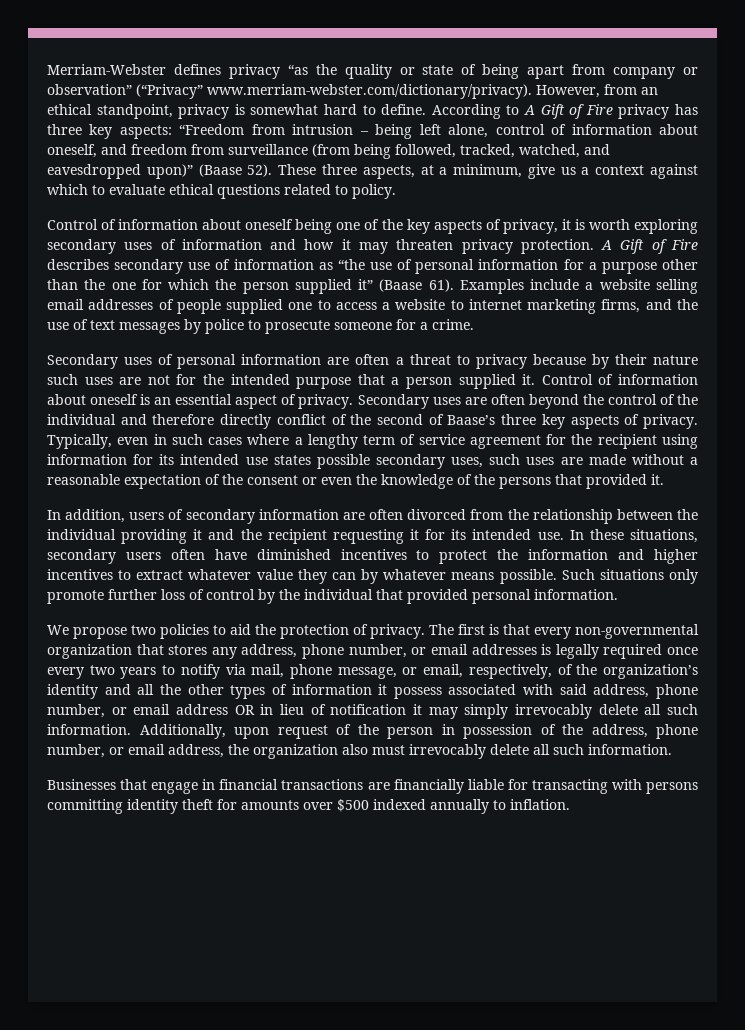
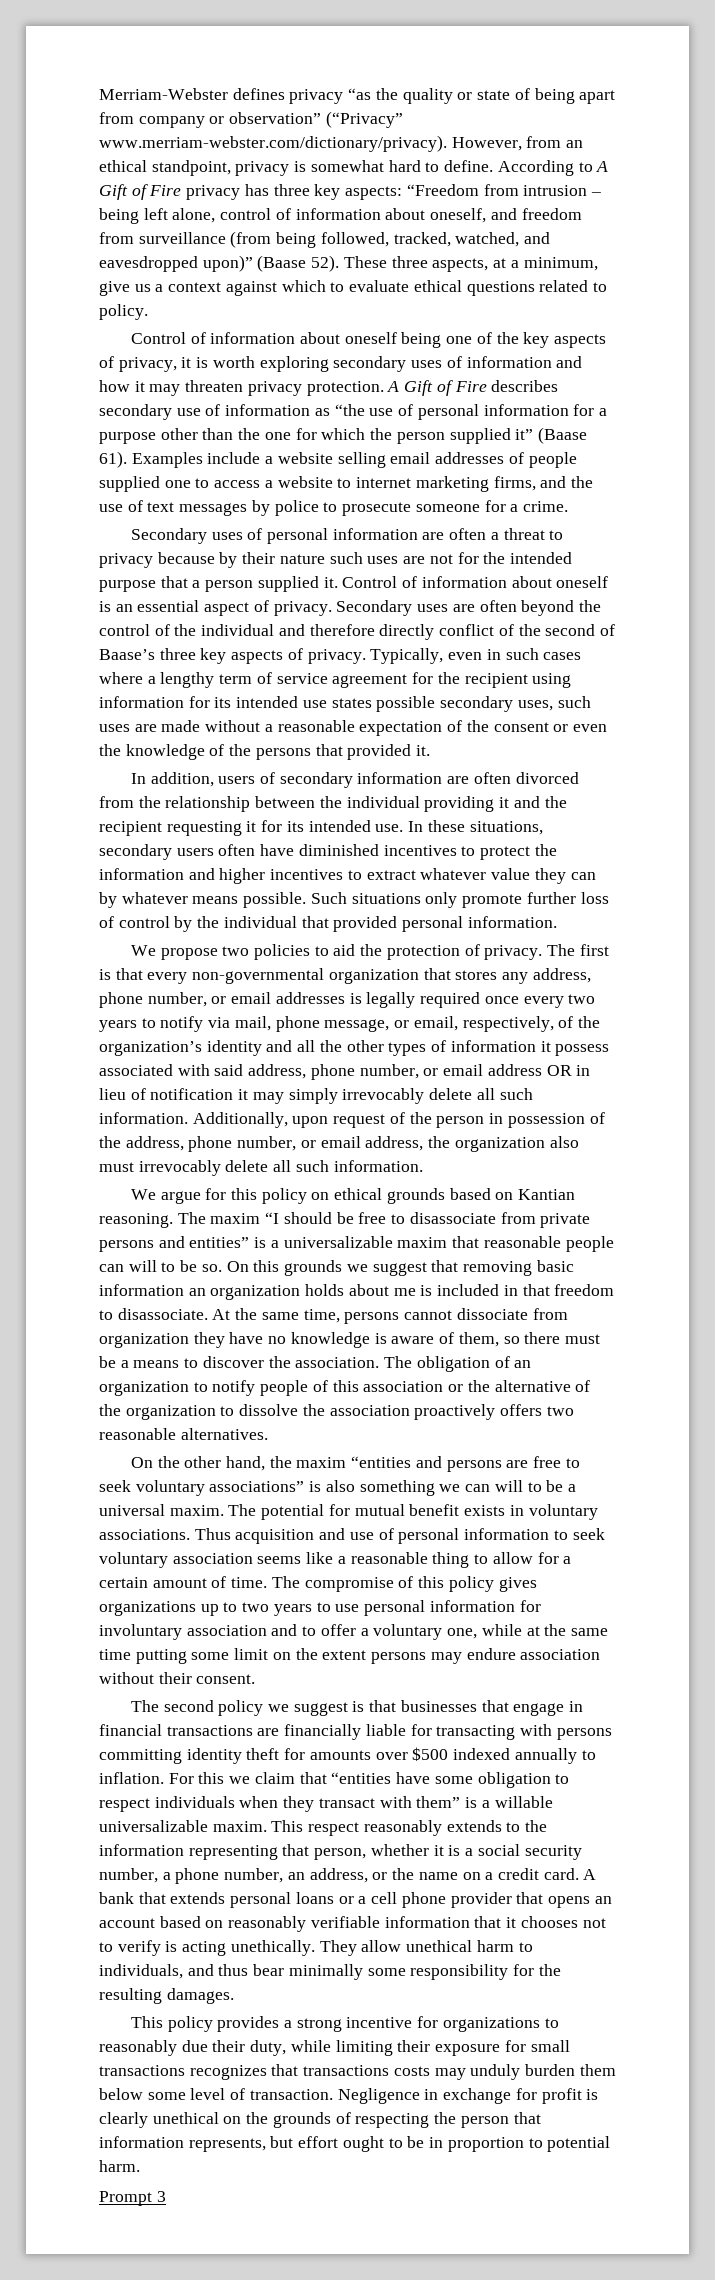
- Businesses that engage in financial transactions are financially liable for transacting with persons committing identity theft for amounts over $500 indexed annually to inflation.
+ We argue for this policy on ethical grounds based on Kantian reasoning. The maxim “I should be free to disassociate from private persons and entities” is a universalizable maxim that reasonable people can will to be so. On this grounds we suggest that removing basic information an organization holds about me is included in that freedom to disassociate. At the same time, persons cannot dissociate from organization they have no knowledge is aware of them, so there must be a means to discover the association. The obligation of an organization to notify people of this association or the alternative of the organization to dissolve the association proactively offers two reasonable alternatives.
+ On the other hand, the maxim “entities and persons are free to seek voluntary associations” is also something we can will to be a universal maxim. The potential for mutual benefit exists in voluntary associations. Thus acquisition and use of personal information to seek voluntary association seems like a reasonable thing to allow for a certain amount of time. The compromise of this policy gives organizations up to two years to use personal information for involuntary association and to offer a voluntary one, while at the same time putting some limit on the extent persons may endure association without their consent.
+ The second policy we suggest is that businesses that engage in financial transactions are financially liable for transacting with persons committing identity theft for amounts over $500 indexed annually to inflation.
+ For this we claim that “entities have some obligation to respect individuals when they transact with them” is a willable universalizable maxim. This respect reasonably extends to the information representing that person, whether it is a social security number, a phone number, an address, or the name on a credit card. A bank that extends personal loans or a cell phone provider that opens an account based on reasonably verifiable information that it chooses not to verify is acting unethically. They allow unethical harm to individuals, and thus bear minimally some responsibility for the resulting damages.
+ This policy provides a strong incentive for organizations to reasonably due their duty, while limiting their exposure for small transactions recognizes that transactions costs may unduly burden them below some level of transaction. Negligence in exchange for profit is clearly unethical on the grounds of respecting the person that information represents, but effort ought to be in proportion to potential harm.
+ Prompt 3

